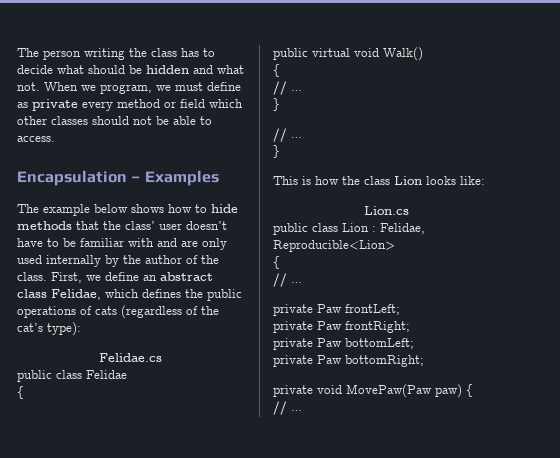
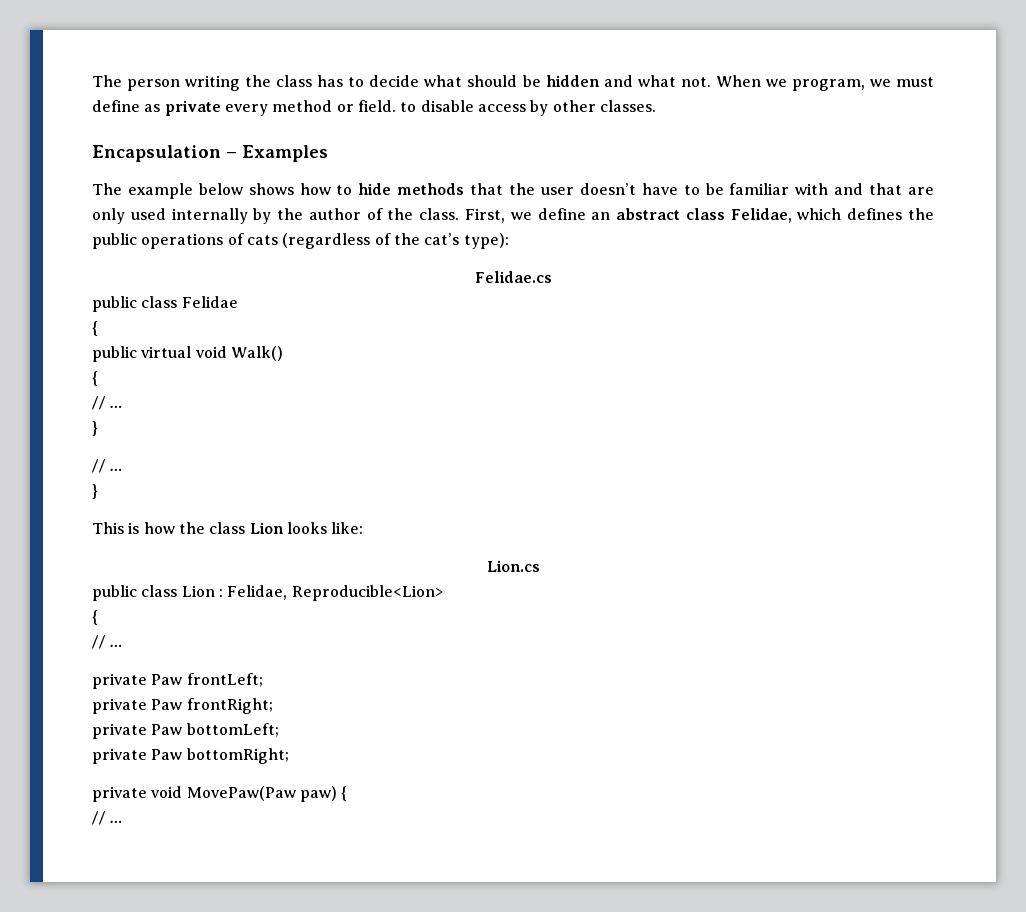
- When we program, we must define as private every method or field which other classes should not be able to access.
+ When we program, we must define as private every method or field. to disable access by other classes.
- The example below shows how to hide methods that the class’ user doesn’t have to be familiar with and are only used internally by the author of the class.
+ The example below shows how to hide methods that the user doesn’t have to be familiar with and that are only used internally by the author of the class.

